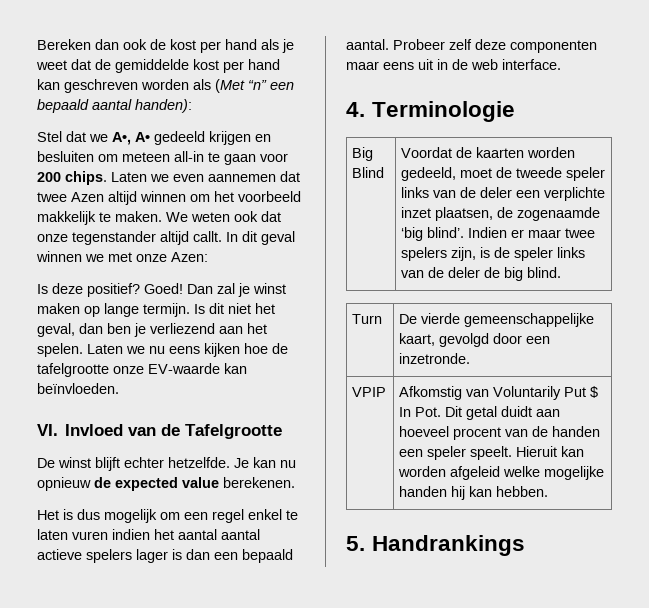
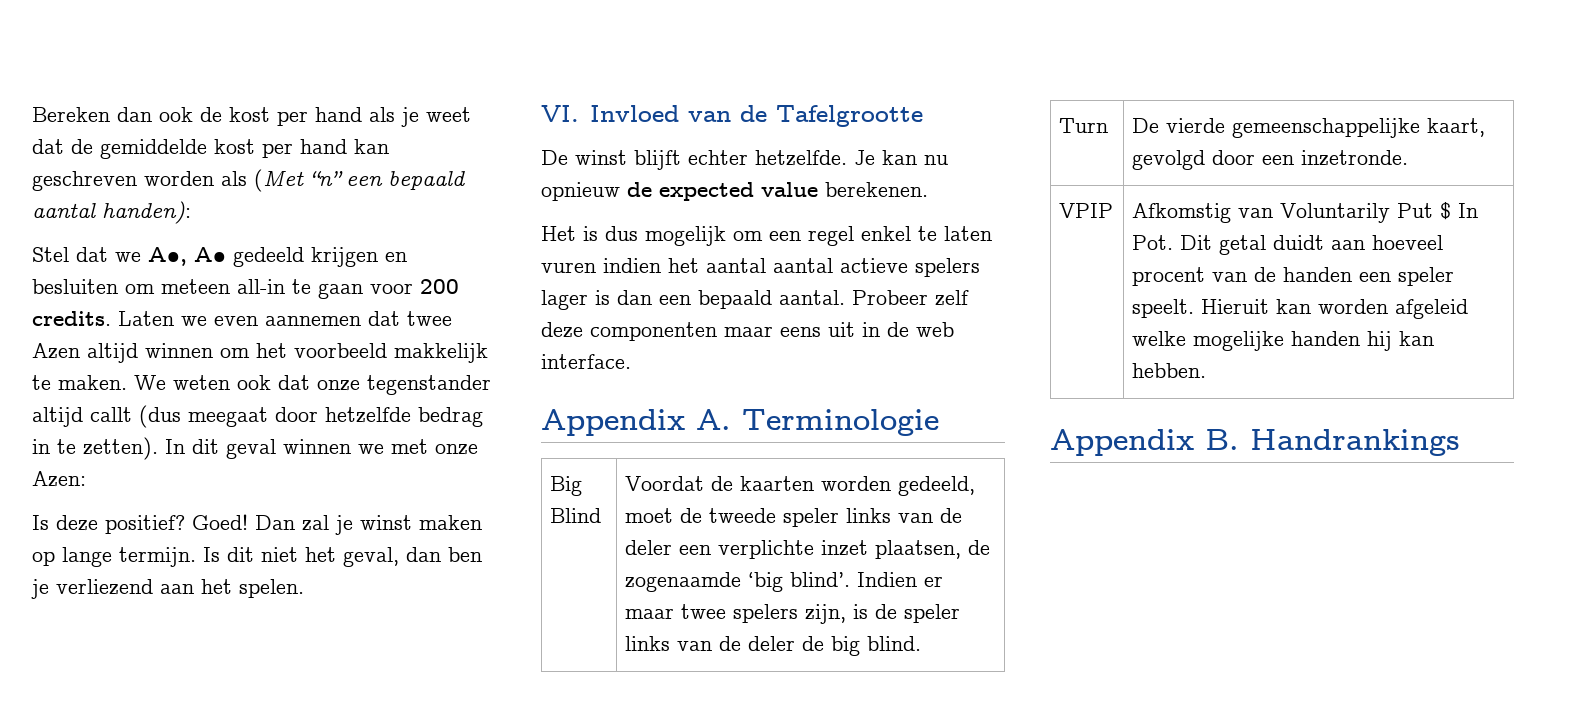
- Stel dat we A•, A• gedeeld krijgen en besluiten om meteen all-in te gaan voor 200 chips.
+ Stel dat we A•, A• gedeeld krijgen en besluiten om meteen all-in te gaan voor 200 credits.
- We weten ook dat onze tegenstander altijd callt.
+ We weten ook dat onze tegenstander altijd callt (dus meegaat door hetzelfde bedrag in te zetten).
- Laten we nu eens kijken hoe de tafelgrootte onze EV-waarde kan beïnvloeden.
- 4. Terminologie
+ Appendix A. Terminologie
- 5. Handrankings
+ Appendix B. Handrankings

